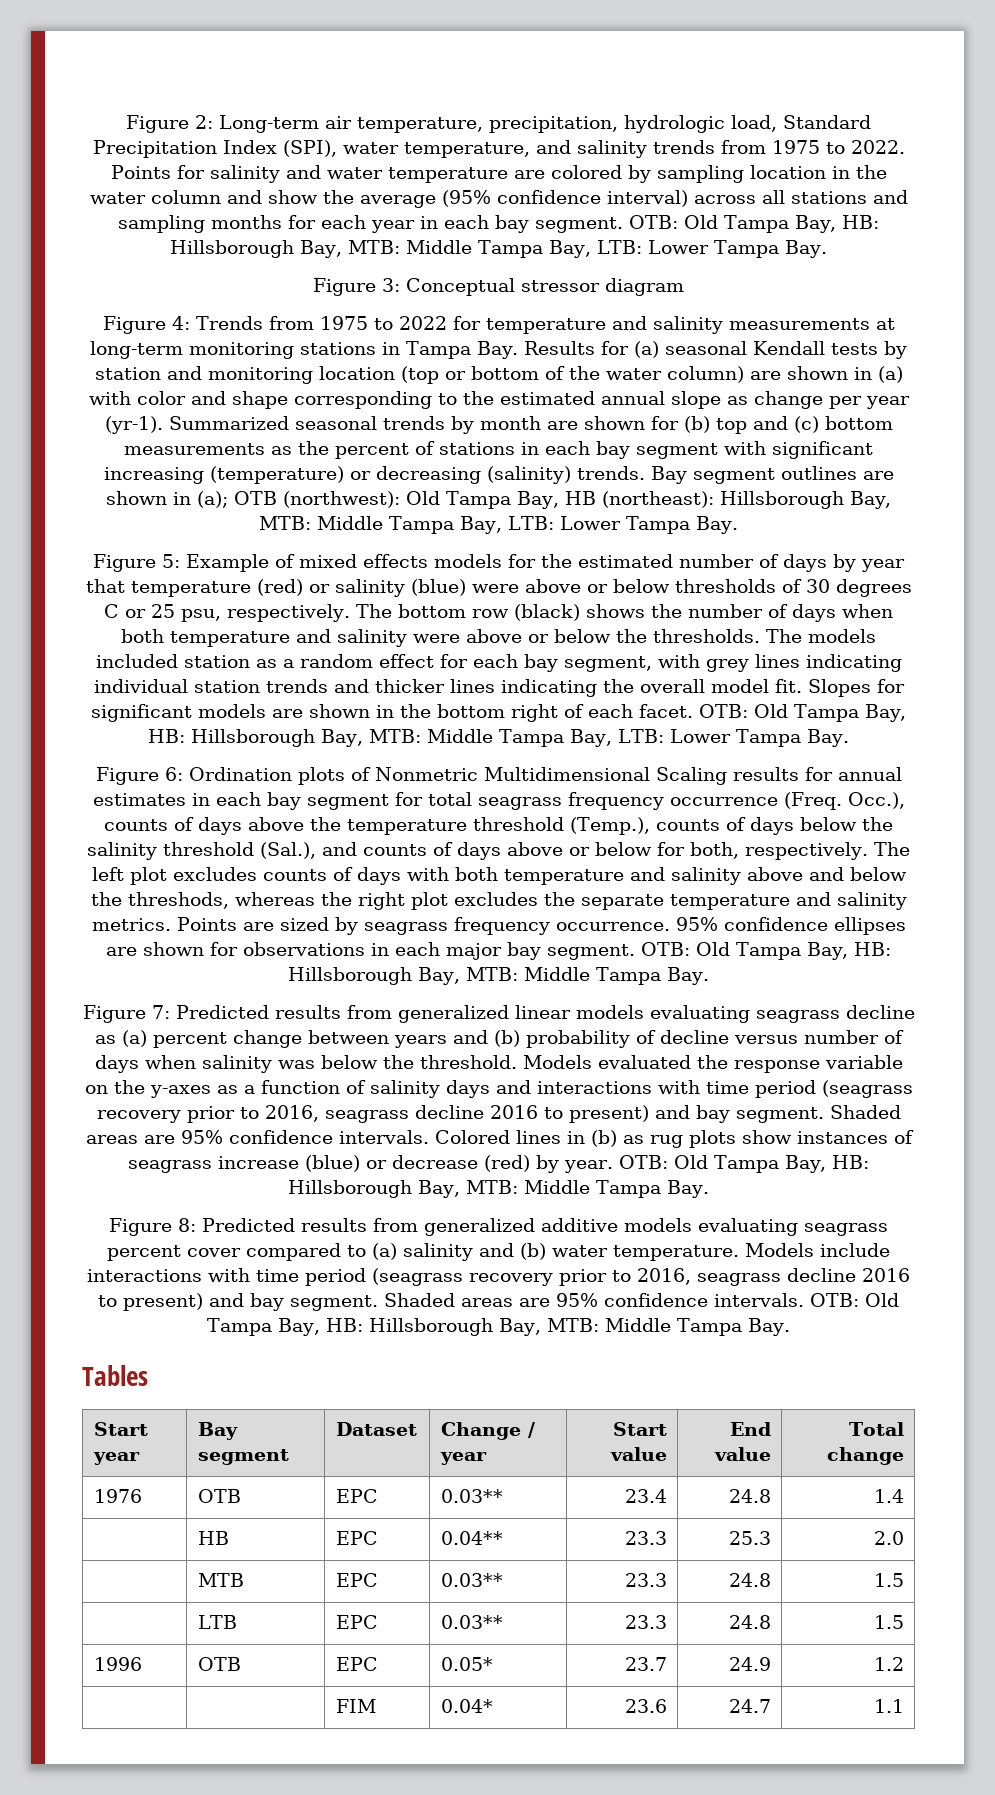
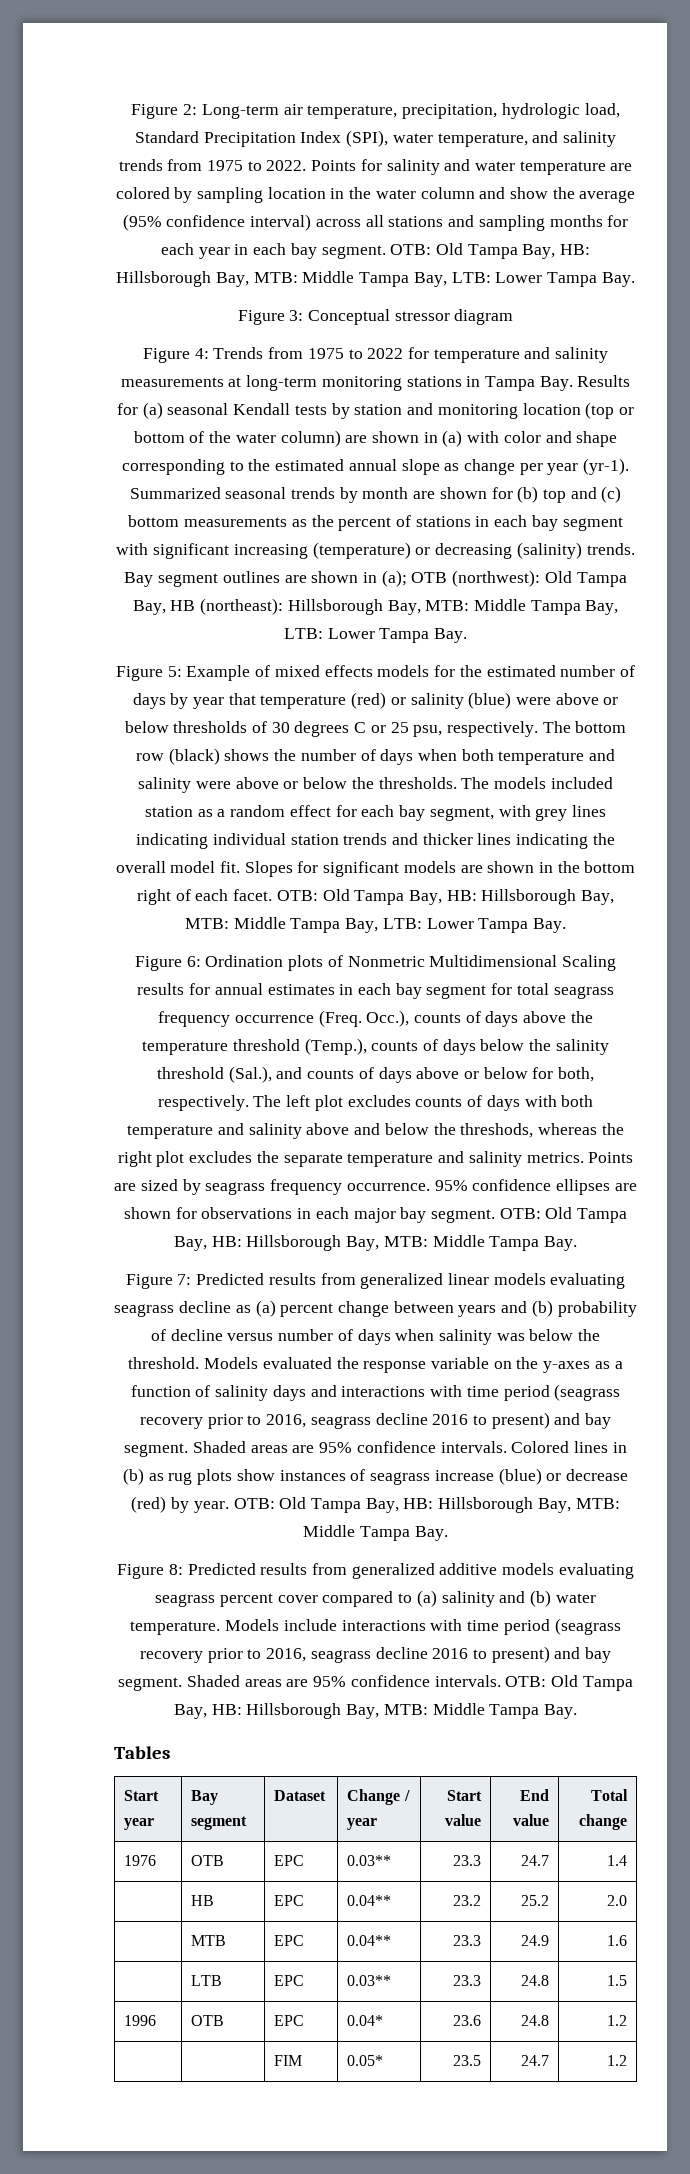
- 1976 | OTB | EPC | 0.03** | 23.4 | 24.8 | 1.4
+ 1976 | OTB | EPC | 0.03** | 23.3 | 24.7 | 1.4
- | HB | EPC | 0.04** | 23.3 | 25.3 | 2.0
+ | HB | EPC | 0.04** | 23.2 | 25.2 | 2.0
- | MTB | EPC | 0.03** | 23.3 | 24.8 | 1.5
+ | MTB | EPC | 0.04** | 23.3 | 24.9 | 1.6
- 1996 | OTB | EPC | 0.05* | 23.7 | 24.9 | 1.2
+ 1996 | OTB | EPC | 0.04* | 23.6 | 24.8 | 1.2
- | | FIM | 0.04* | 23.6 | 24.7 | 1.1
+ | | FIM | 0.05* | 23.5 | 24.7 | 1.2

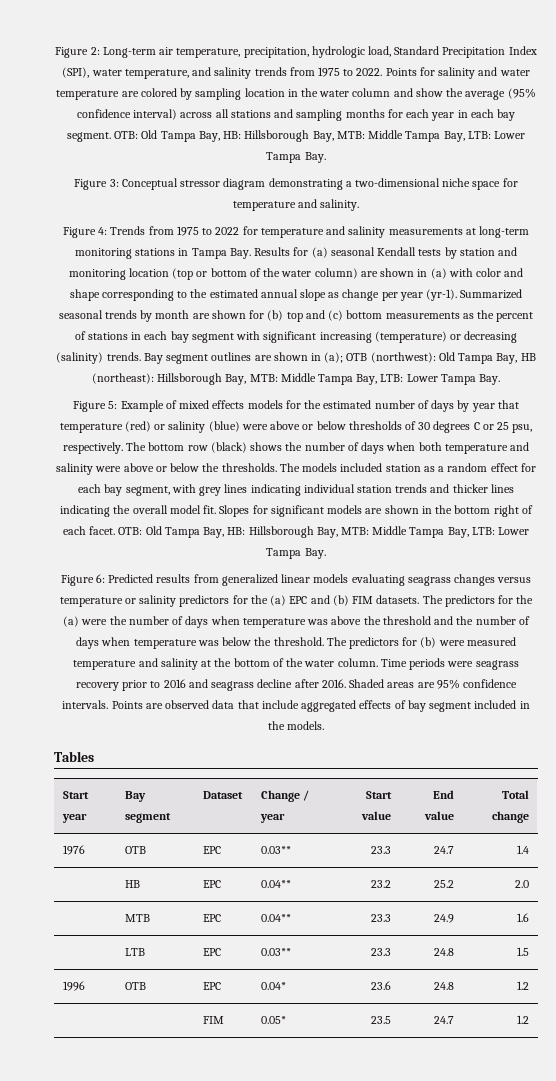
- Figure 3: Conceptual stressor diagram
+ Figure 3: Conceptual stressor diagram demonstrating a two-dimensional niche space for temperature and salinity.
- Figure 6: Ordination plots of Nonmetric Multidimensional Scaling results for annual estimates in each bay segment for total seagrass frequency occurrence (Freq. Occ.), counts of days above the temperature threshold (Temp.), counts of days below the salinity threshold (Sal.), and counts of days above or below for both, respectively. The left plot excludes counts of days with both temperature and salinity above and below the threshods, whereas the right plot excludes the separate temperature and salinity metrics. Points are sized by seagrass frequency occurrence. 95% confidence ellipses are shown for observations in each major bay segment. OTB: Old Tampa Bay, HB: Hillsborough Bay, MTB: Middle Tampa Bay.
- Figure 7: Predicted results from generalized linear models evaluating seagrass decline as (a) percent change between years and (b) probability of decline versus number of days when salinity was below the threshold. Models evaluated the response variable on the y-axes as a function of salinity days and interactions with time period (seagrass recovery prior to 2016, seagrass decline 2016 to present) and bay segment. Shaded areas are 95% confidence intervals. Colored lines in (b) as rug plots show instances of seagrass increase (blue) or decrease (red) by year. OTB: Old Tampa Bay, HB: Hillsborough Bay, MTB: Middle Tampa Bay.
- Figure 8: Predicted results from generalized additive models evaluating seagrass percent cover compared to (a) salinity and (b) water temperature. Models include interactions with time period (seagrass recovery prior to 2016, seagrass decline 2016 to present) and bay segment. Shaded areas are 95% confidence intervals. OTB: Old Tampa Bay, HB: Hillsborough Bay, MTB: Middle Tampa Bay.
+ Figure 6: Predicted results from generalized linear models evaluating seagrass changes versus temperature or salinity predictors for the (a) EPC and (b) FIM datasets. The predictors for the (a) were the number of days when temperature was above the threshold and the number of days when temperature was below the threshold. The predictors for (b) were measured temperature and salinity at the bottom of the water column. Time periods were seagrass recovery prior to 2016 and seagrass decline after 2016. Shaded areas are 95% confidence intervals. Points are observed data that include aggregated effects of bay segment included in the models.

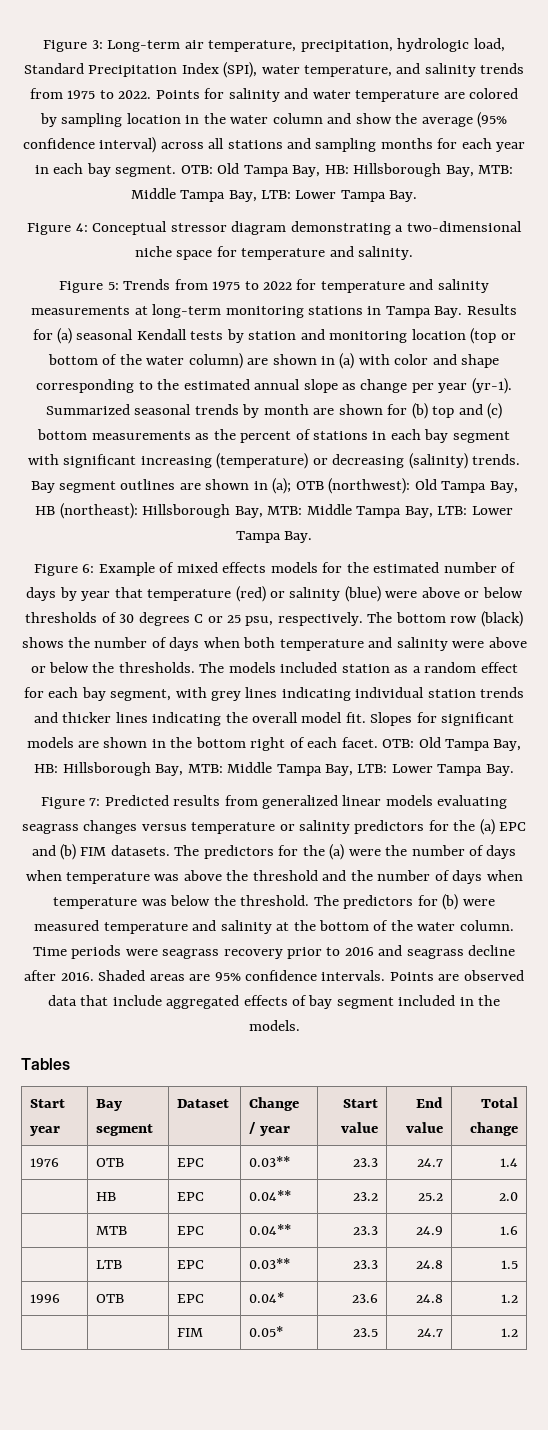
- Figure 2: Long-term air temperature, precipitation, hydrologic load, Standard Precipitation Index (SPI), water temperature, and salinity trends from 1975 to 2022.
+ Figure 3: Long-term air temperature, precipitation, hydrologic load, Standard Precipitation Index (SPI), water temperature, and salinity trends from 1975 to 2022.
- Figure 3: Conceptual stressor diagram demonstrating a two-dimensional niche space for temperature and salinity.
+ Figure 4: Conceptual stressor diagram demonstrating a two-dimensional niche space for temperature and salinity.
- Figure 4: Trends from 1975 to 2022 for temperature and salinity measurements at long-term monitoring stations in Tampa Bay. Results for (a) seasonal Kendall tests by station and monitoring location (top or bottom of the water column) are shown in (a) with color and shape corresponding to the estimated annual slope as change per year (yr-1).
+ Figure 5: Trends from 1975 to 2022 for temperature and salinity measurements at long-term monitoring stations in Tampa Bay. Results for (a) seasonal Kendall tests by station and monitoring location (top or bottom of the water column) are shown in (a) with color and shape corresponding to the estimated annual slope as change per year (yr-1).
- Figure 5: Example of mixed effects models for the estimated number of days by year that temperature (red) or salinity (blue) were above or below thresholds of 30 degrees C or 25 psu, respectively.
+ Figure 6: Example of mixed effects models for the estimated number of days by year that temperature (red) or salinity (blue) were above or below thresholds of 30 degrees C or 25 psu, respectively.
- Figure 6: Predicted results from generalized linear models evaluating seagrass changes versus temperature or salinity predictors for the (a) EPC and (b) FIM datasets.
+ Figure 7: Predicted results from generalized linear models evaluating seagrass changes versus temperature or salinity predictors for the (a) EPC and (b) FIM datasets.

